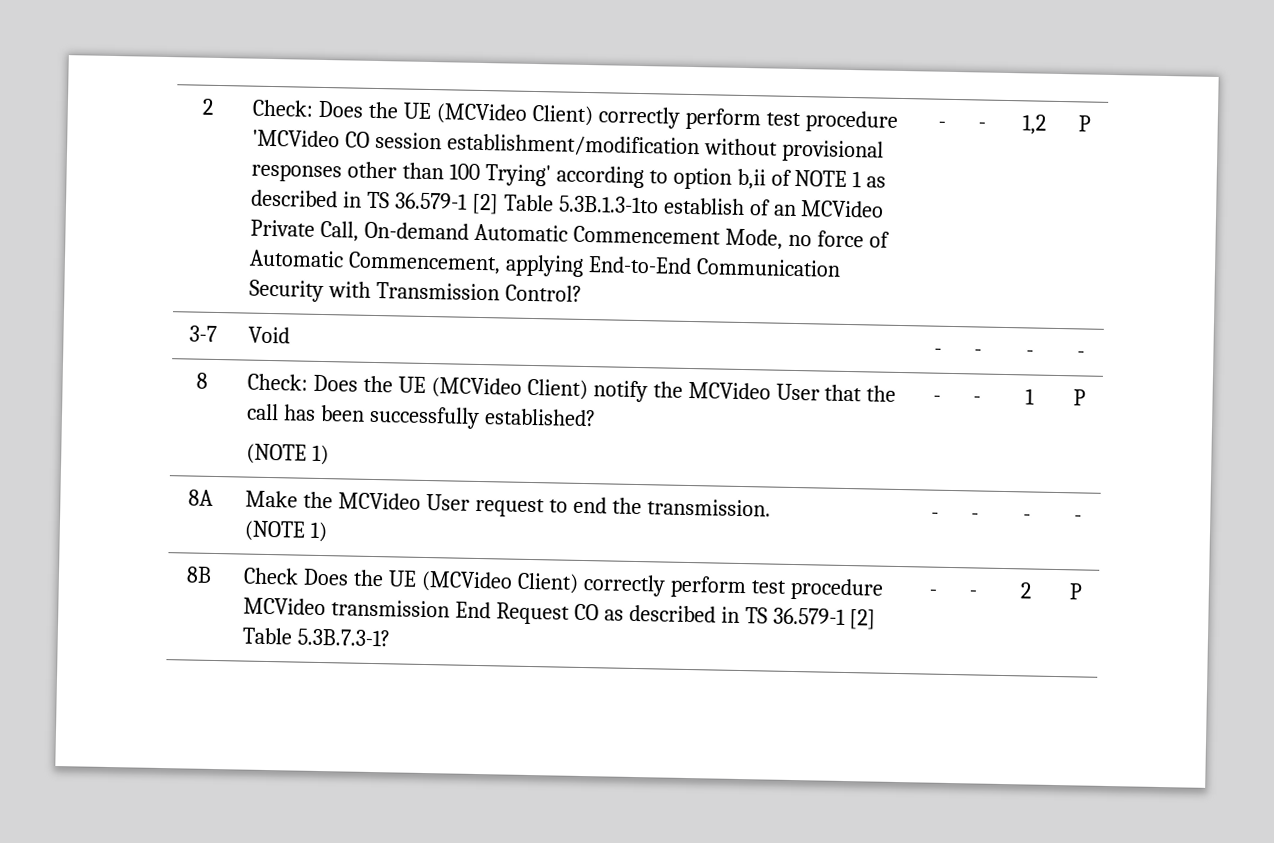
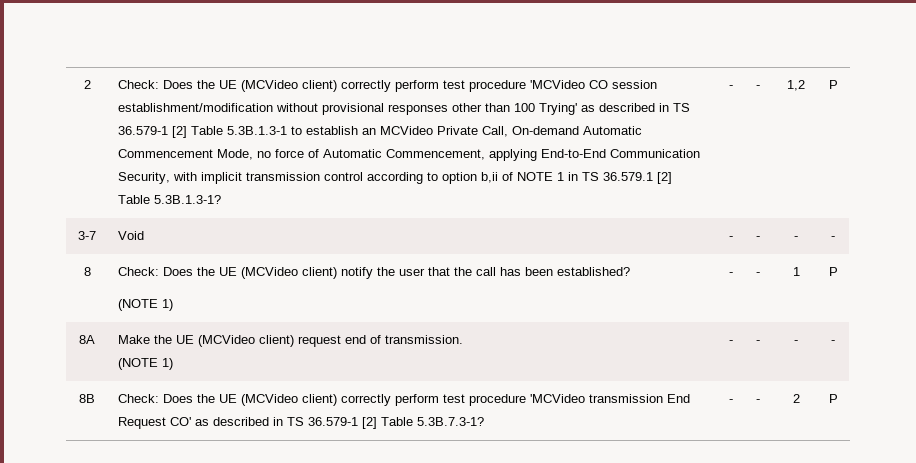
- Check: Does the UE (MCVideo Client) correctly perform test procedure 'MCVideo CO session establishment/modification without provisional responses other than 100 Trying' according to option b,ii of NOTE 1 as described in TS 36.579-1 [2] Table 5.3B.1.3-1to establish of an MCVideo Private Call, On-demand Automatic Commencement Mode, no force of Automatic Commencement, applying End-to-End Communication Security with Transmission Control?
+ Check: Does the UE (MCVideo client) correctly perform test procedure 'MCVideo CO session establishment/modification without provisional responses other than 100 Trying' as described in TS 36.579-1 [2] Table 5.3B.1.3-1 to establish an MCVideo Private Call, On-demand Automatic Commencement Mode, no force of Automatic Commencement, applying End-to-End Communication Security, with implicit transmission control according to option b,ii of NOTE 1 in TS 36.579.1 [2] Table 5.3B.1.3-1?
- 8 | Check: Does the UE (MCVideo Client) notify the MCVideo User that the call has been successfully established?
+ 8 | Check: Does the UE (MCVideo client) notify the user that the call has been established?
- 8A | Make the MCVideo User request to end the transmission.
+ 8A | Make the UE (MCVideo client) request end of transmission.
- 8B | Check Does the UE (MCVideo Client) correctly perform test procedure MCVideo transmission End Request CO as described in TS 36.579-1 [2] Table 5.3B.7.3-1? | - | - | 2 | P
+ 8B | Check: Does the UE (MCVideo client) correctly perform test procedure 'MCVideo transmission End Request CO' as described in TS 36.579-1 [2] Table 5.3B.7.3-1? | - | - | 2 | P

